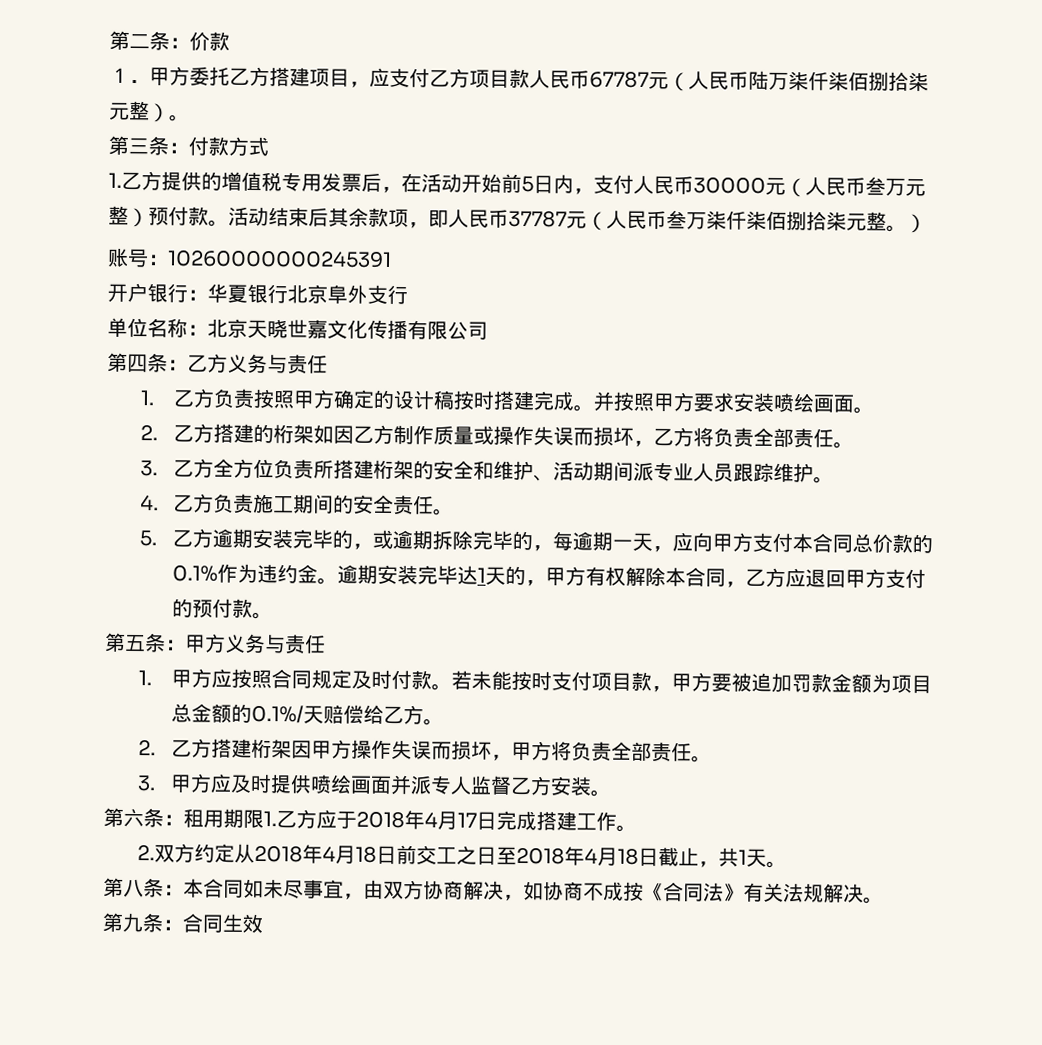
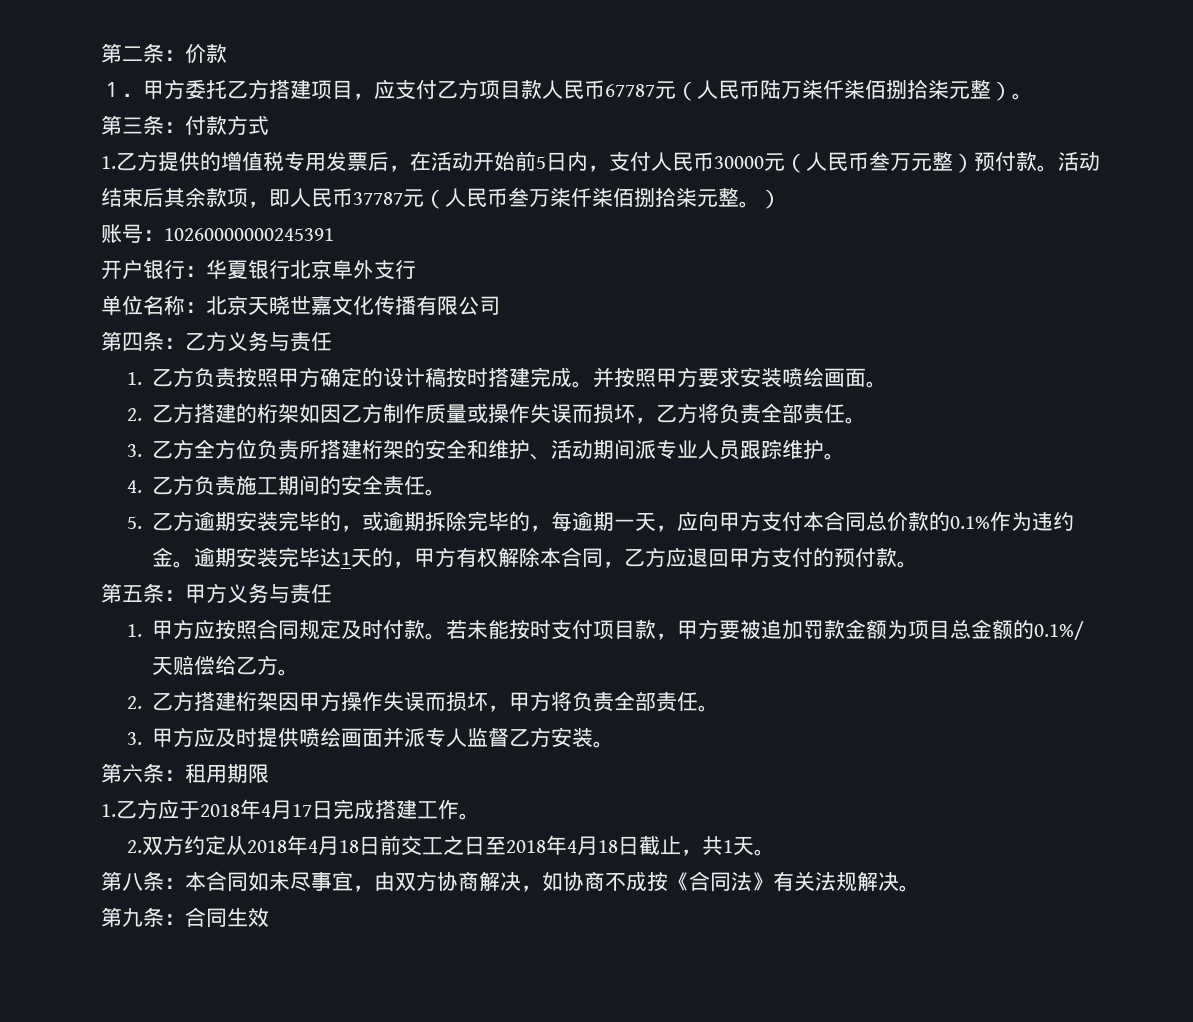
- 第六条：租用期限1.乙方应于2018年4月17日完成搭建工作。
+ 第六条：租用期限
+ 1.乙方应于2018年4月17日完成搭建工作。

